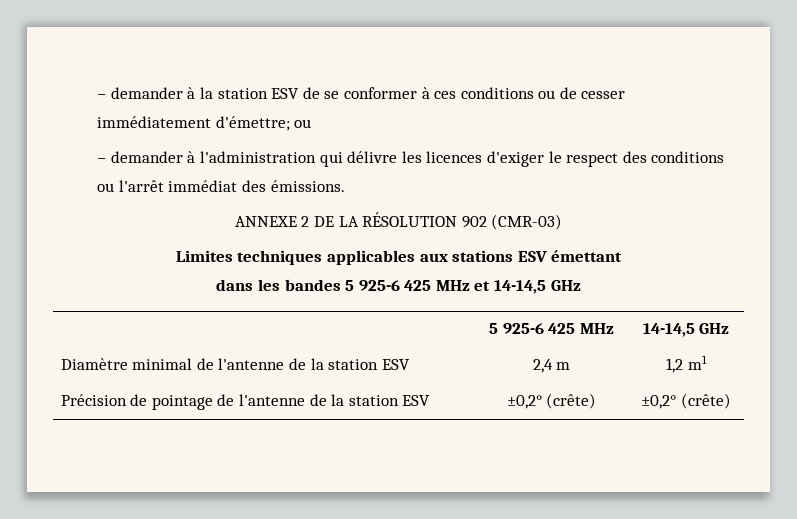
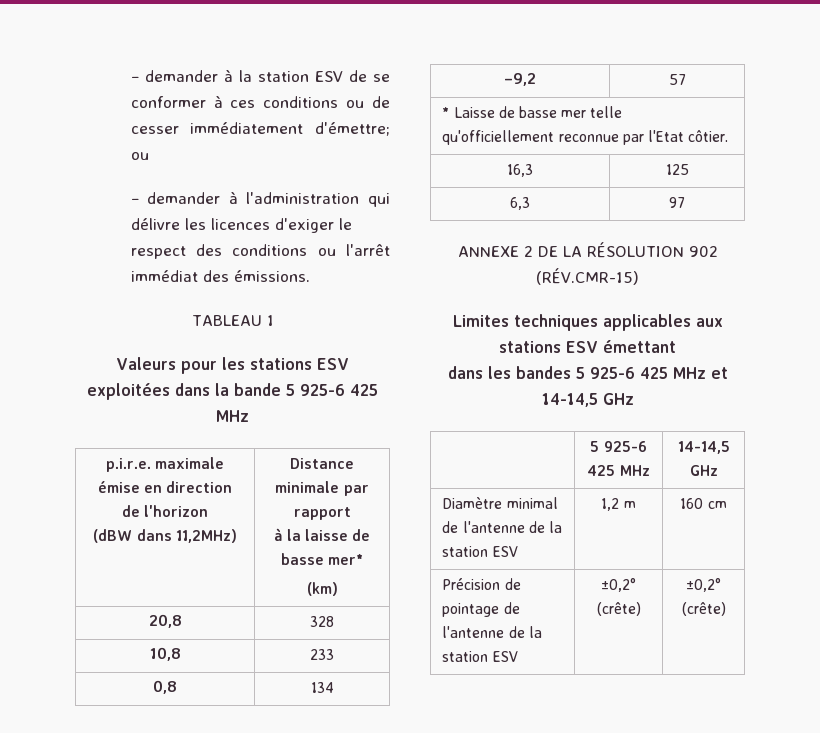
+ TABLEAU 1
+ Valeurs pour les stations ESV exploitées dans la bande 5 925-6 425 MHz
+ p.i.r.e. maximale émise en direction de l'horizon
+ (dBW dans 11,2MHz) | Distance minimale par rapport
+ à la laisse de basse mer*
+ (km)
+ 20,8 | 328
+ 10,8 | 233
+ 0,8 | 134
+ –9,2 | 57
+ * Laisse de basse mer telle qu'officiellement reconnue par l'Etat côtier.
+ 16,3 | 125
+ 6,3 | 97
- ANNEXE 2 DE LA RÉSOLUTION 902 (CMR-03)
+ ANNEXE 2 DE LA RÉSOLUTION 902 (RÉV.CMR-15)
- Diamètre minimal de l'antenne de la station ESV | 2,4 m | 1,2 m1
+ Diamètre minimal de l'antenne de la station ESV | 1,2 m | 160 cm

